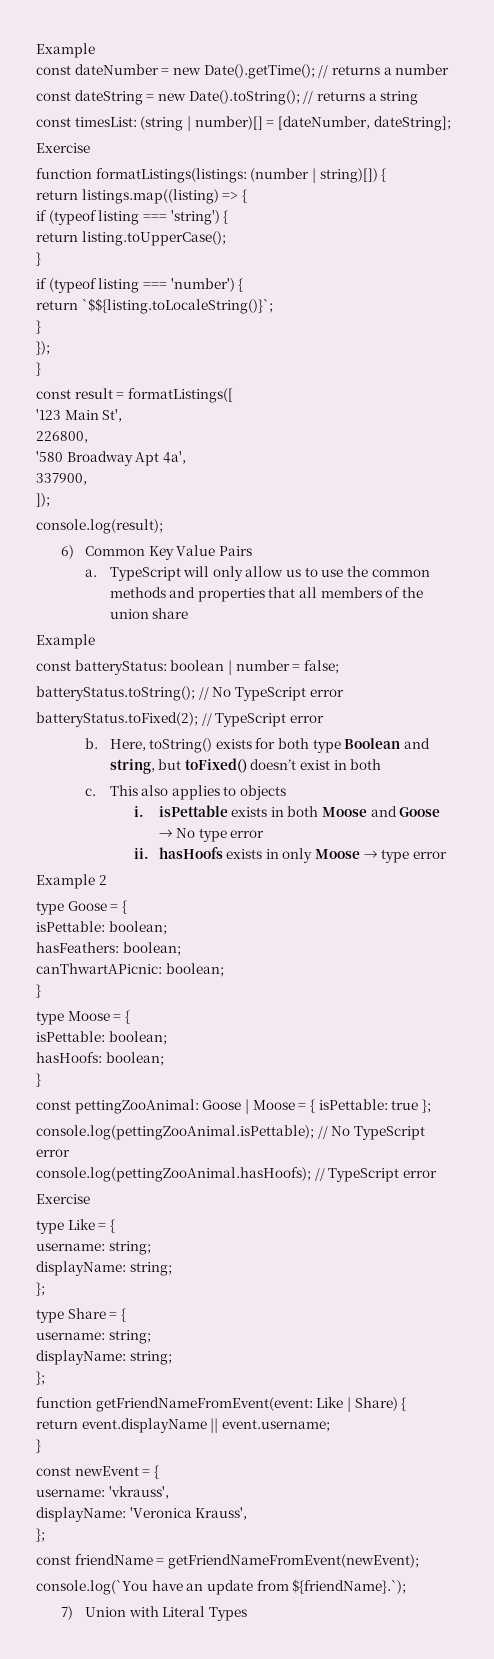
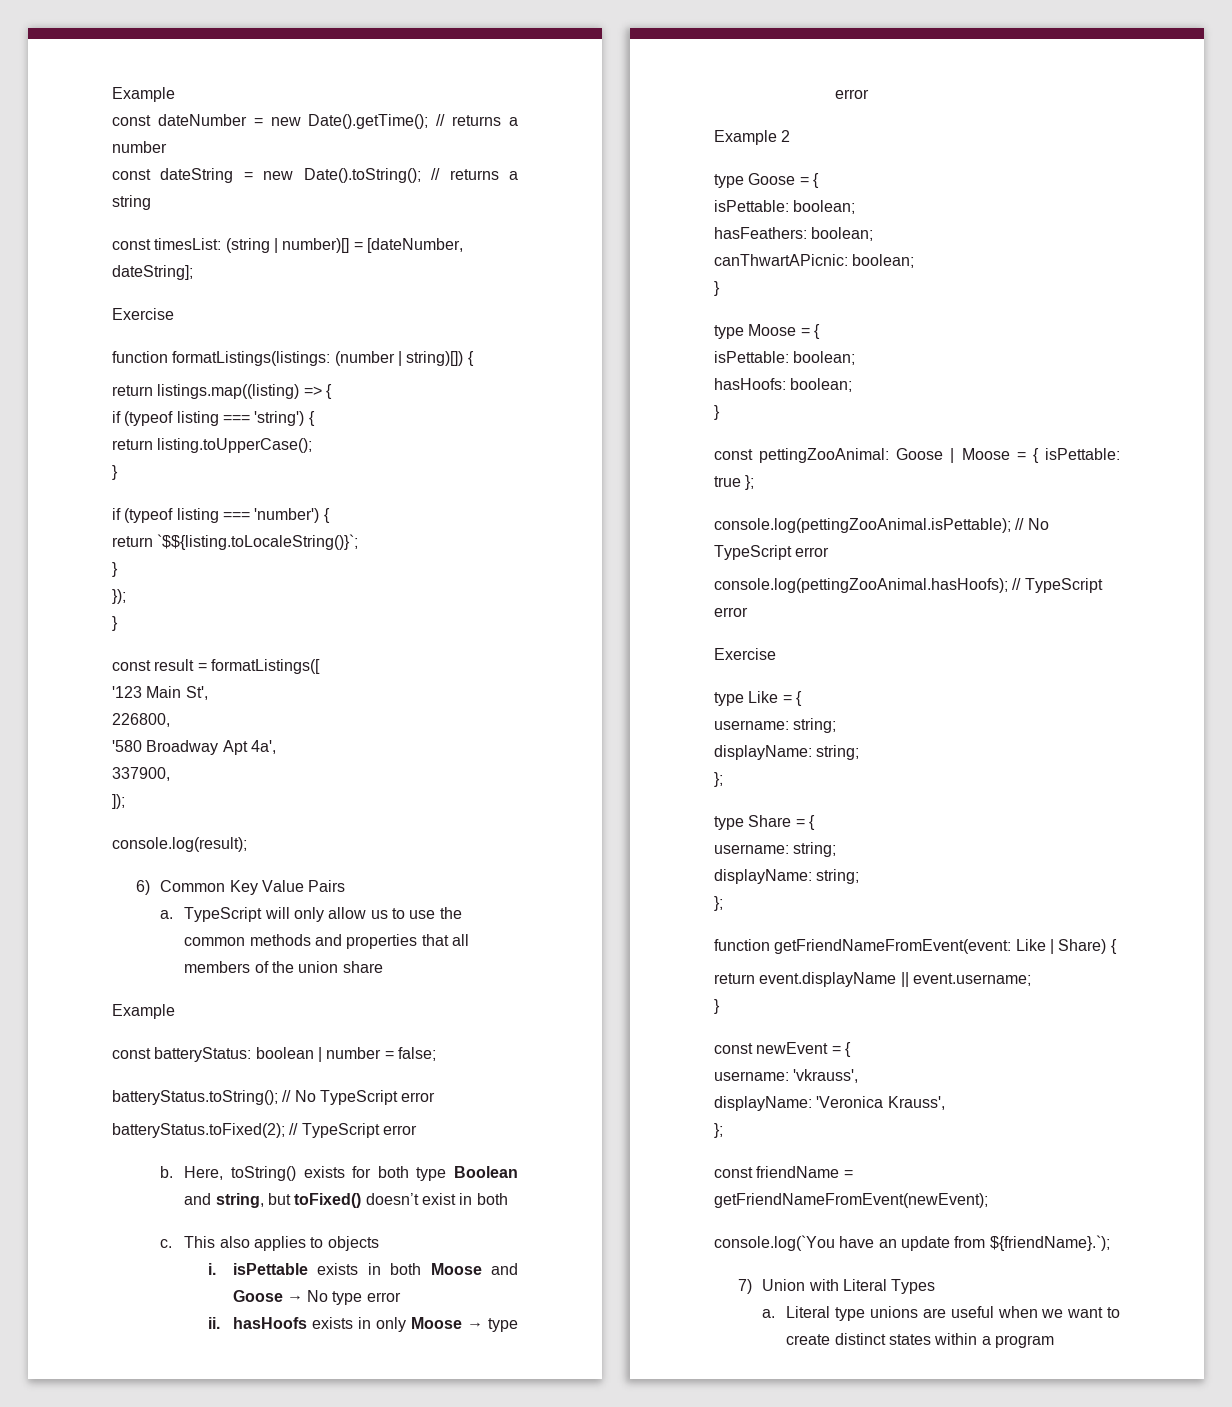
+ a. Literal type unions are useful when we want to create distinct states within a program

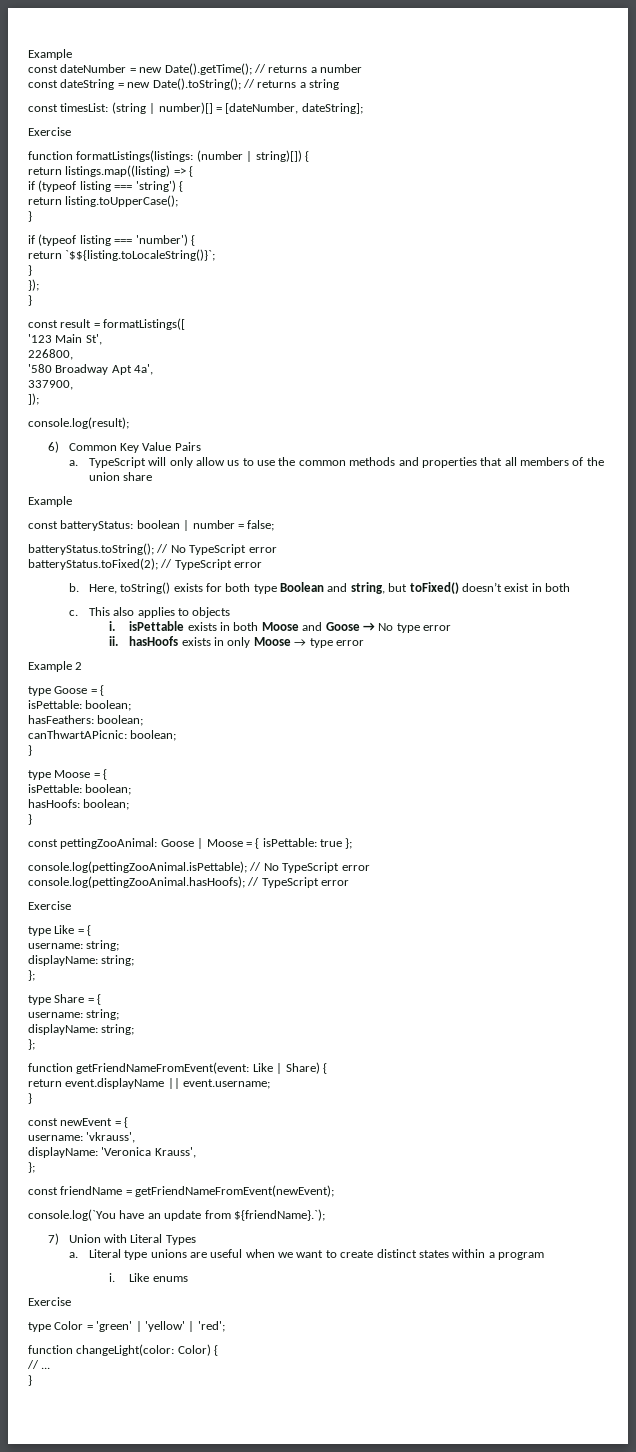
+ i. Like enums
+ Exercise
+ type Color = 'green' | 'yellow' | 'red';
+ function changeLight(color: Color) {
+ // ...
+ }

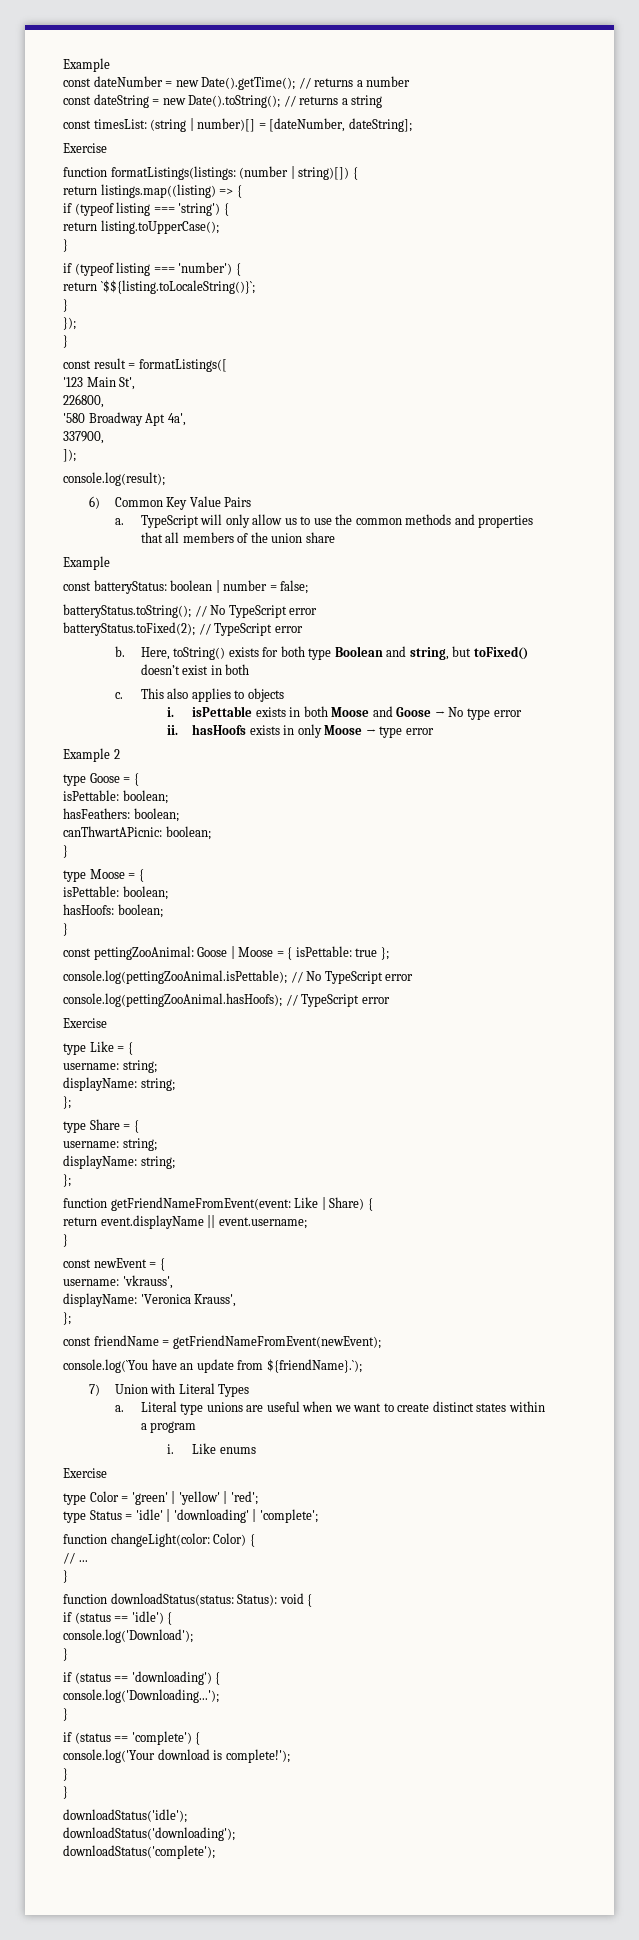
+ type Status = 'idle' | 'downloading' | 'complete';
+ function downloadStatus(status: Status): void {
+ if (status == 'idle') {
+ console.log('Download');
+ }
+ if (status == 'downloading') {
+ console.log('Downloading...');
+ }
+ if (status == 'complete') {
+ console.log('Your download is complete!');
+ }
+ }
+ downloadStatus('idle');
+ downloadStatus('downloading');
+ downloadStatus('complete');

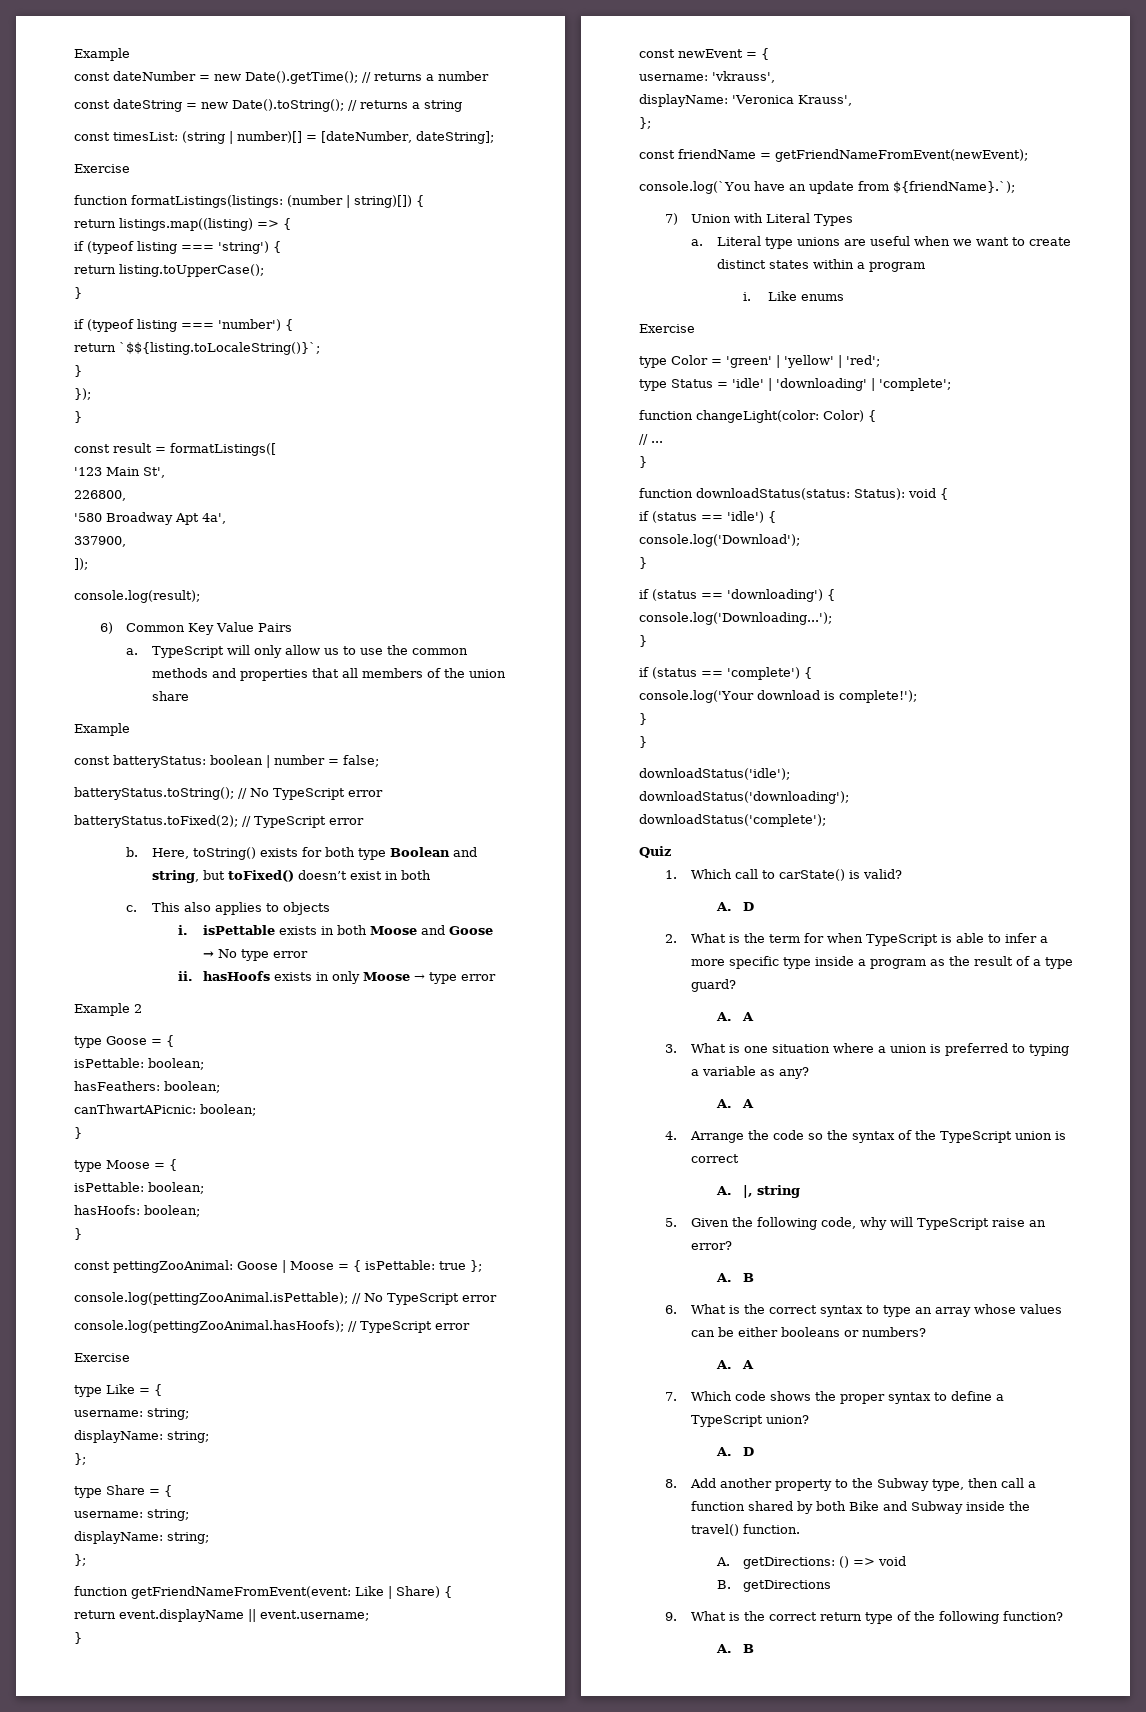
+ Quiz
+ 1. Which call to carState() is valid?
+ A. D
+ 2. What is the term for when TypeScript is able to infer a more specific type inside a program as the result of a type guard?
+ A. A
+ 3. What is one situation where a union is preferred to typing a variable as any?
+ A. A
+ 4. Arrange the code so the syntax of the TypeScript union is correct
+ A. |, string
+ 5. Given the following code, why will TypeScript raise an error?
+ A. B
+ 6. What is the correct syntax to type an array whose values can be either booleans or numbers?
+ A. A
+ 7. Which code shows the proper syntax to define a TypeScript union?
+ A. D
+ 8. Add another property to the Subway type, then call a function shared by both Bike and Subway inside the travel() function.
+ A. getDirections: () => void
+ B. getDirections
+ 9. What is the correct return type of the following function?
+ A. B

